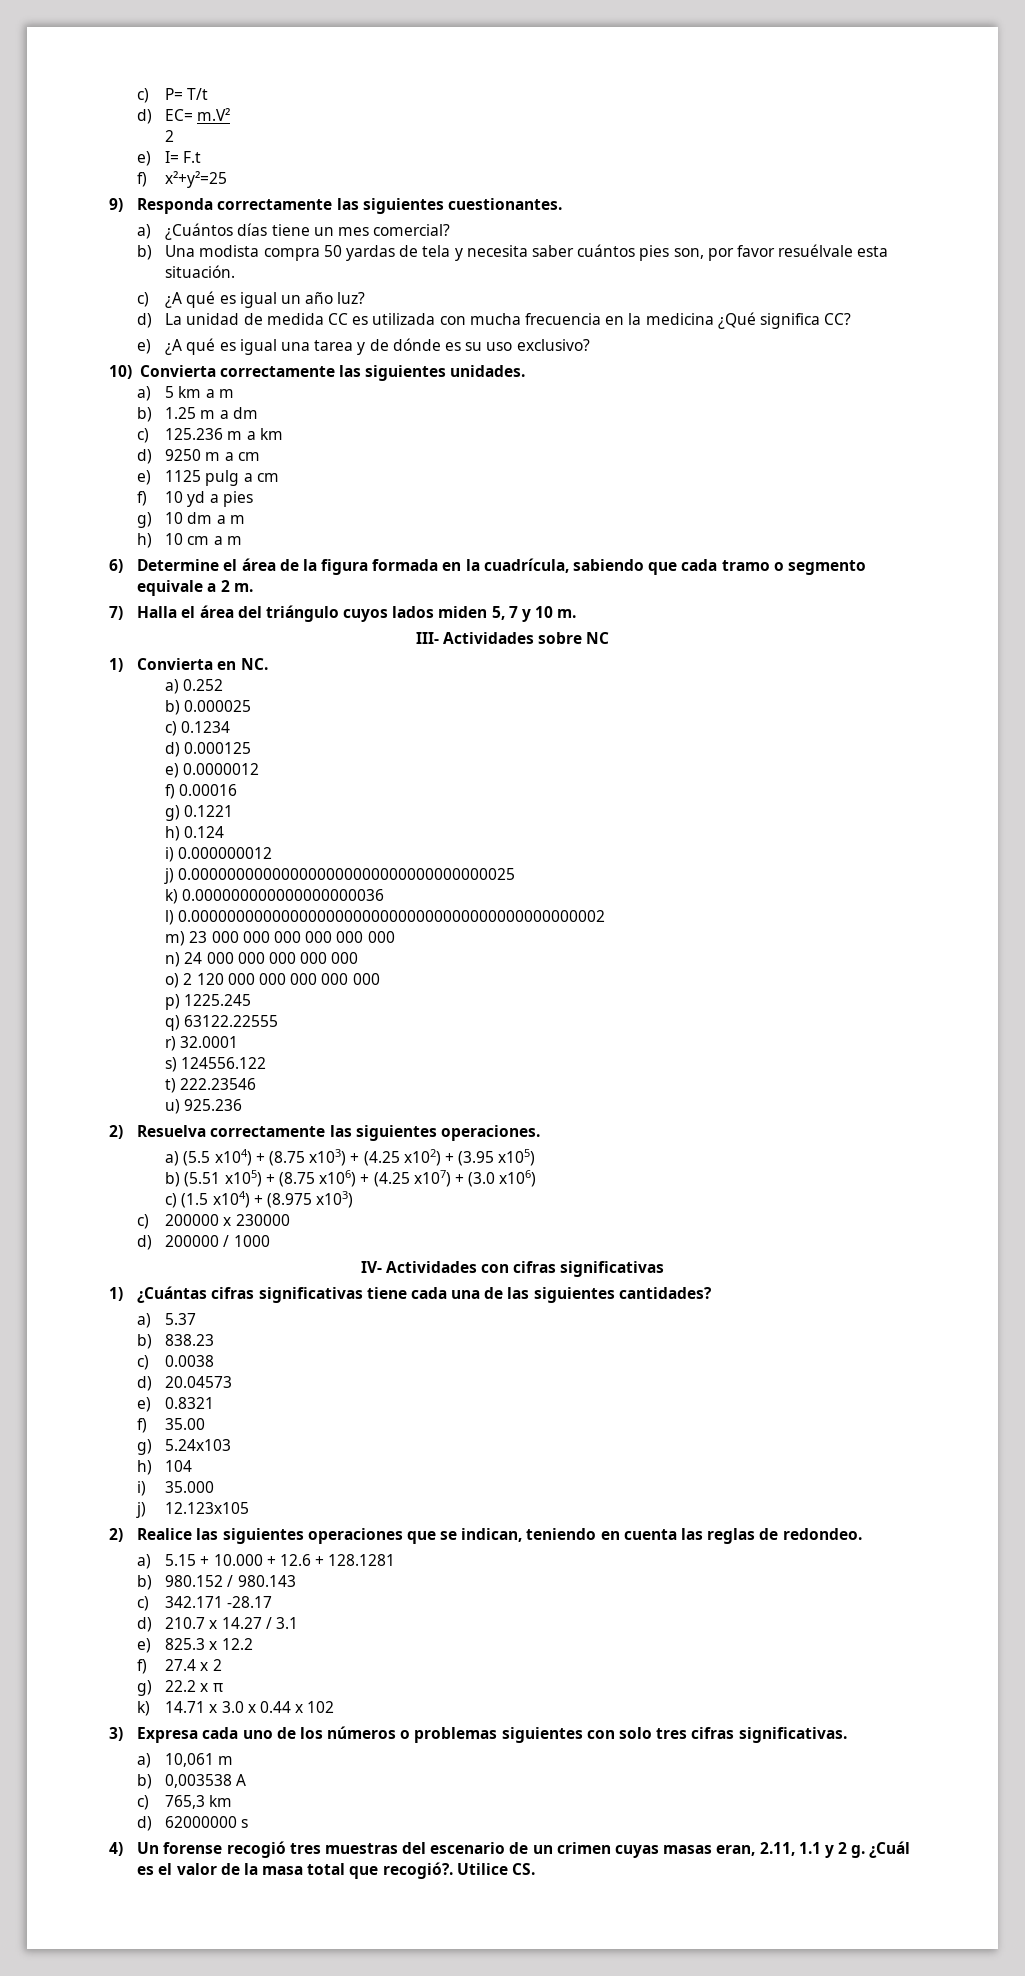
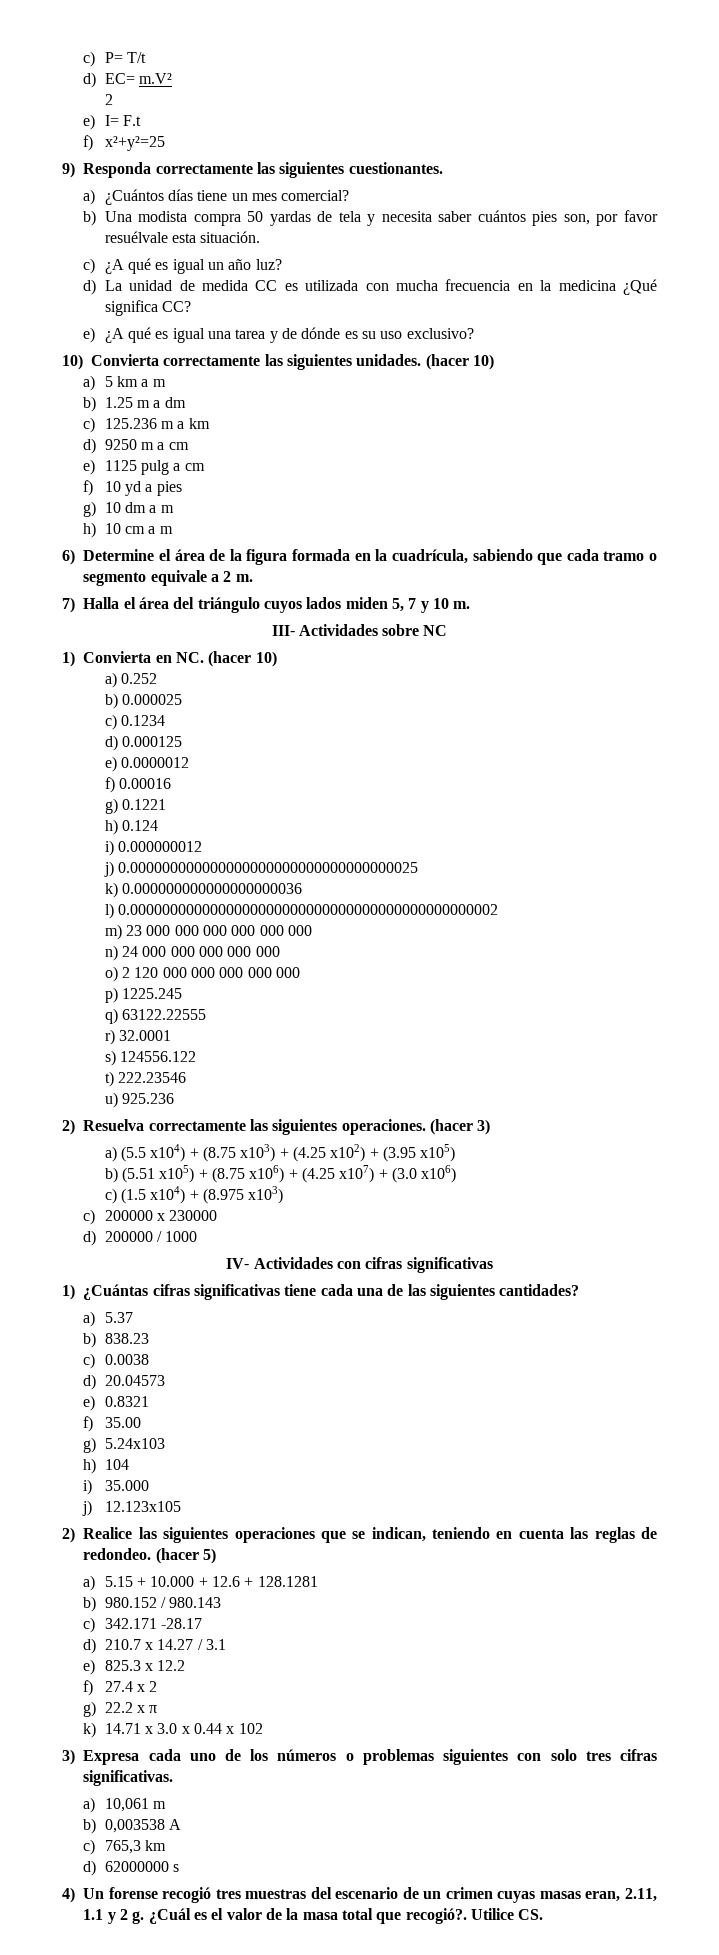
- 10) Convierta correctamente las siguientes unidades.
+ 10) Convierta correctamente las siguientes unidades. (hacer 10)
- 1) Convierta en NC.
+ 1) Convierta en NC. (hacer 10)
+ (hacer 3)
+ (hacer 5)

